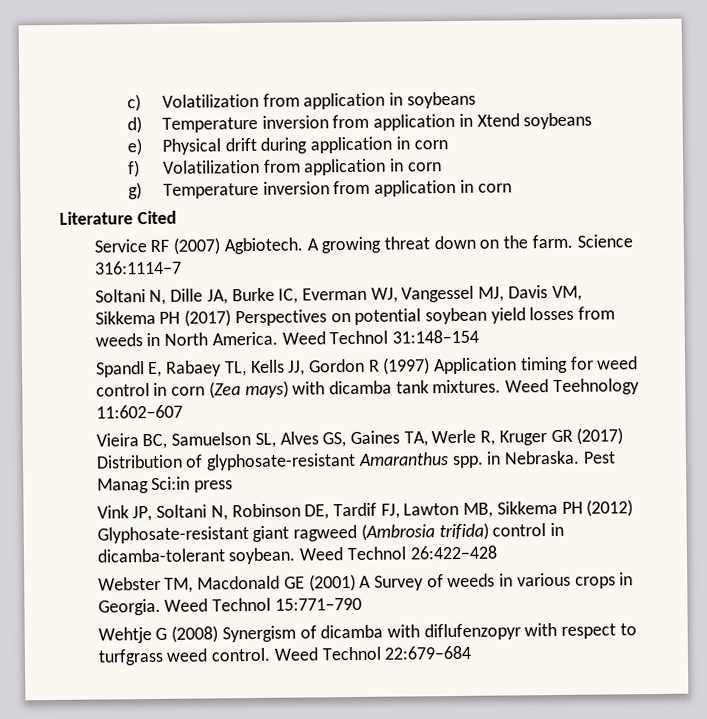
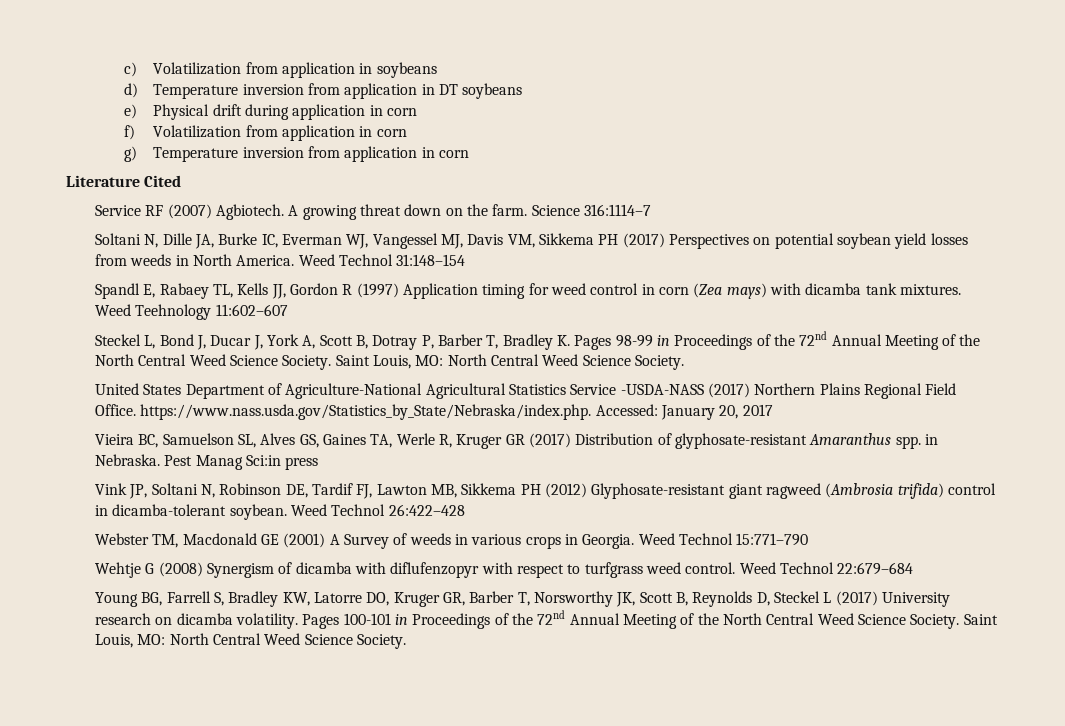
- d) Temperature inversion from application in Xtend soybeans
+ d) Temperature inversion from application in DT soybeans
+ Steckel L, Bond J, Ducar J, York A, Scott B, Dotray P, Barber T, Bradley K. Pages 98-99 in Proceedings of the 72nd Annual Meeting of the North Central Weed Science Society. Saint Louis, MO: North Central Weed Science Society.
+ United States Department of Agriculture-National Agricultural Statistics Service -USDA-NASS (2017) Northern Plains Regional Field Office. https://www.nass.usda.gov/Statistics_by_State/Nebraska/index.php. Accessed: January 20, 2017
+ Young BG, Farrell S, Bradley KW, Latorre DO, Kruger GR, Barber T, Norsworthy JK, Scott B, Reynolds D, Steckel L (2017) University research on dicamba volatility. Pages 100-101 in Proceedings of the 72nd Annual Meeting of the North Central Weed Science Society. Saint Louis, MO: North Central Weed Science Society.

